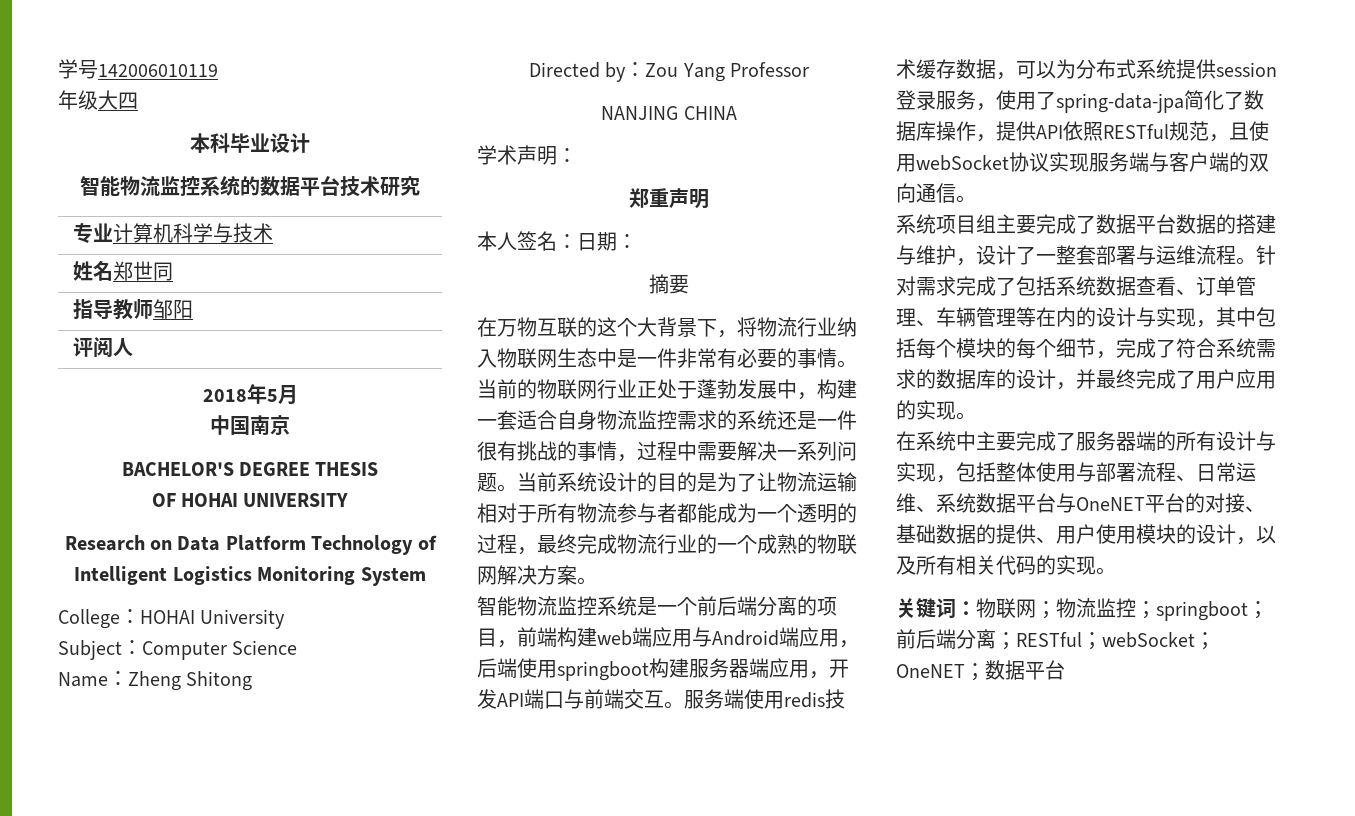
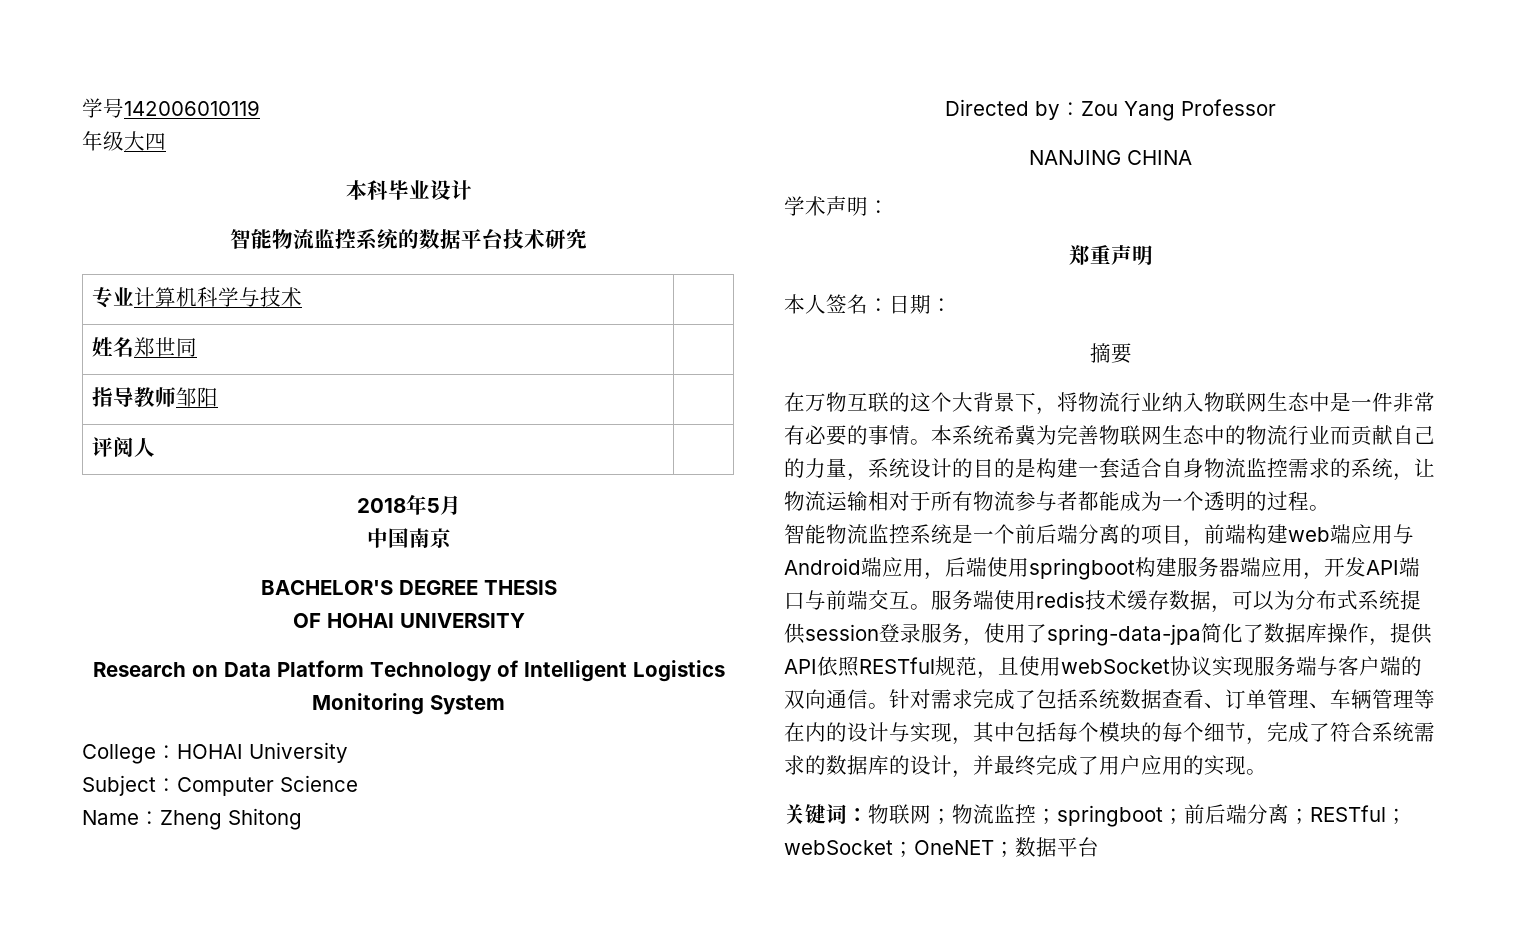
- 当前的物联网行业正处于蓬勃发展中，构建一套适合自身物流监控需求的系统还是一件很有挑战的事情，过程中需要解决一系列问题。当前系统设计的目的是为了让物流运输相对于所有物流参与者都能成为一个透明的过程，最终完成物流行业的一个成熟的物联网解决方案。
+ 本系统希冀为完善物联网生态中的物流行业而贡献自己的力量，系统设计的目的是构建一套适合自身物流监控需求的系统，让物流运输相对于所有物流参与者都能成为一个透明的过程。
- 服务端使用redis技术缓存数据，可以为分布式系统提供session登录服务，使用了spring-data-jpa简化了数据库操作，提供API依照RESTful规范，且使用webSocket协议实现服务端与客户端的双向通信。
- 系统项目组主要完成了数据平台数据的搭建与维护，设计了一整套部署与运维流程。针对需求完成了包括系统数据查看、订单管理、车辆管理等在内的设计与实现，其中包括每个模块的每个细节，完成了符合系统需求的数据库的设计，并最终完成了用户应用的实现。
+ 服务端使用redis技术缓存数据，可以为分布式系统提供session登录服务，使用了spring-data-jpa简化了数据库操作，提供API依照RESTful规范，且使用webSocket协议实现服务端与客户端的双向通信。针对需求完成了包括系统数据查看、订单管理、车辆管理等在内的设计与实现，其中包括每个模块的每个细节，完成了符合系统需求的数据库的设计，并最终完成了用户应用的实现。
- 在系统中主要完成了服务器端的所有设计与实现，包括整体使用与部署流程、日常运维、系统数据平台与OneNET平台的对接、基础数据的提供、用户使用模块的设计，以及所有相关代码的实现。

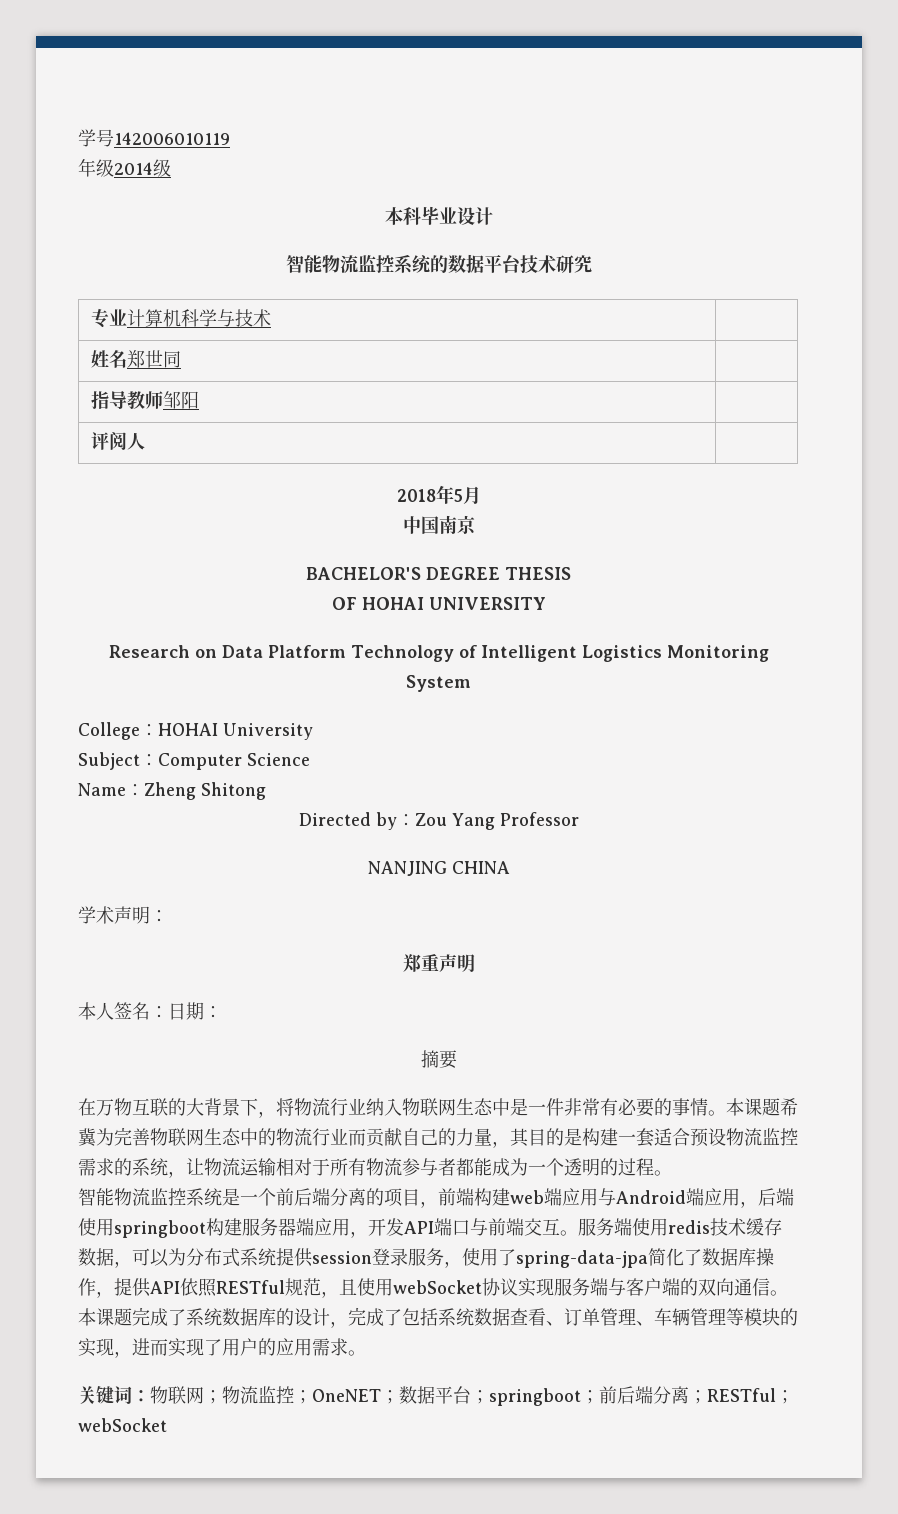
- 年级大四
+ 年级2014级
- 在万物互联的这个大背景下，将物流行业纳入物联网生态中是一件非常有必要的事情。
+ 在万物互联的大背景下，将物流行业纳入物联网生态中是一件非常有必要的事情。
- 本系统希冀为完善物联网生态中的物流行业而贡献自己的力量，系统设计的目的是构建一套适合自身物流监控需求的系统，让物流运输相对于所有物流参与者都能成为一个透明的过程。
+ 本课题希冀为完善物联网生态中的物流行业而贡献自己的力量，其目的是构建一套适合预设物流监控需求的系统，让物流运输相对于所有物流参与者都能成为一个透明的过程。
- 针对需求完成了包括系统数据查看、订单管理、车辆管理等在内的设计与实现，其中包括每个模块的每个细节，完成了符合系统需求的数据库的设计，并最终完成了用户应用的实现。
+ 本课题完成了系统数据库的设计，完成了包括系统数据查看、订单管理、车辆管理等模块的实现，进而实现了用户的应用需求。
- 关键词：物联网；物流监控；springboot；前后端分离；RESTful；webSocket；OneNET；数据平台
+ 关键词：物联网；物流监控；OneNET；数据平台；springboot；前后端分离；RESTful；webSocket

